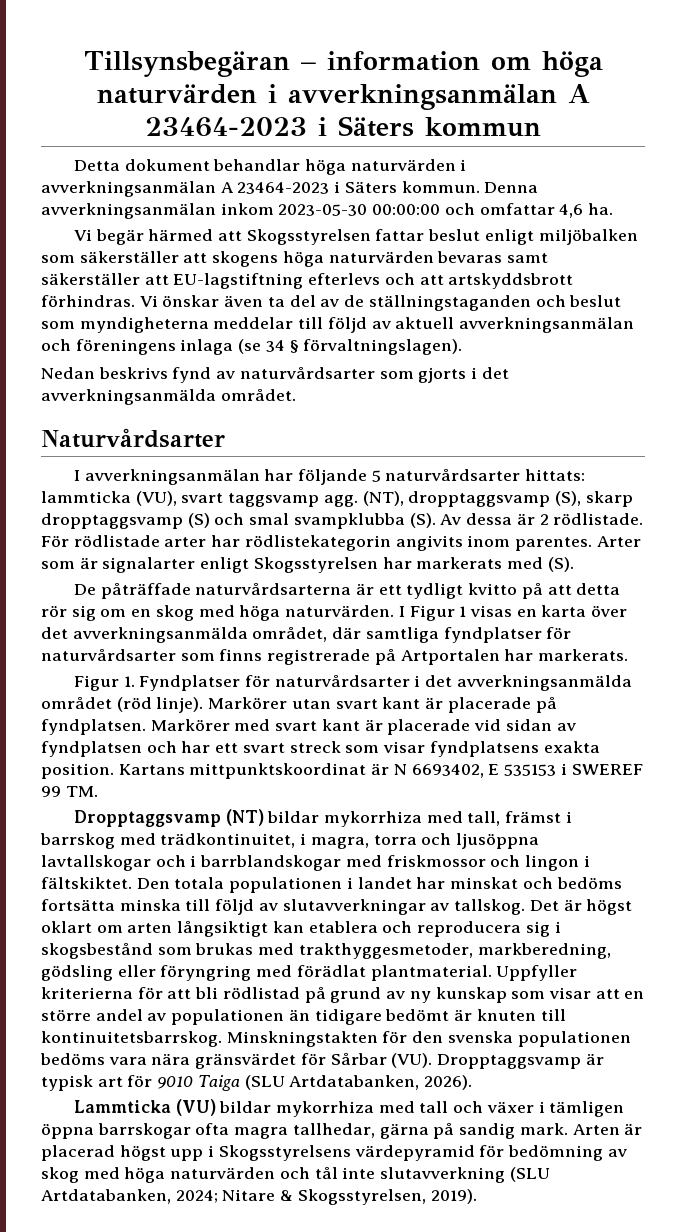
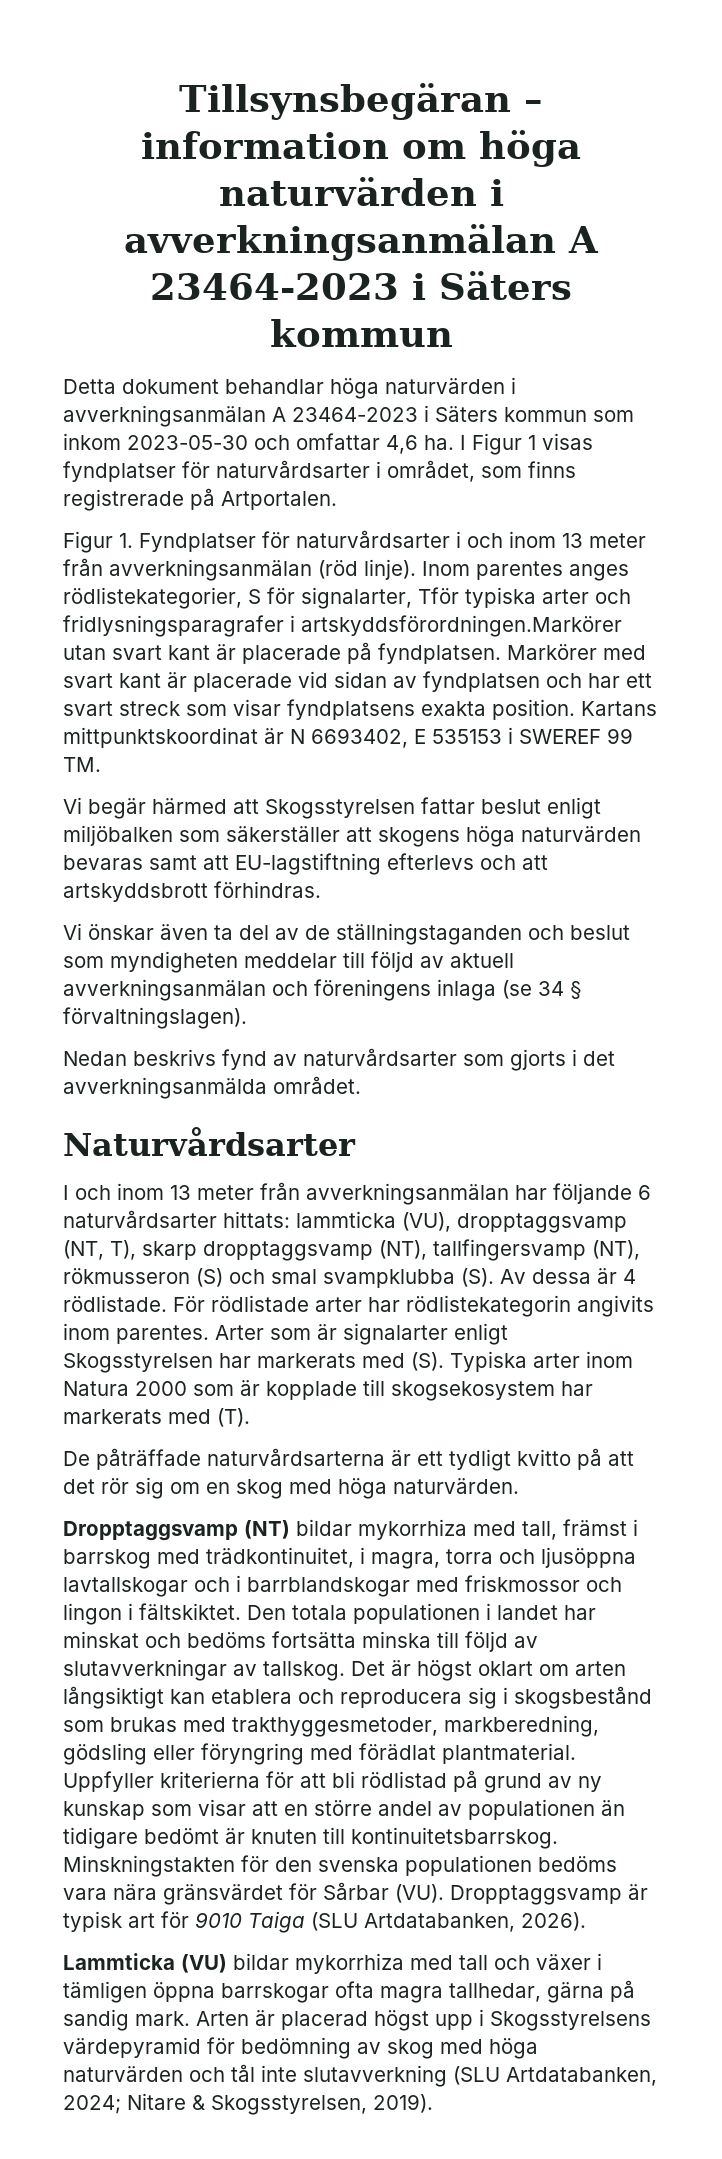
- Detta dokument behandlar höga naturvärden i avverkningsanmälan A 23464-2023 i Säters kommun. Denna avverkningsanmälan inkom 2023-05-30 00:00:00 och omfattar 4,6 ha.
- Vi begär härmed att Skogsstyrelsen fattar beslut enligt miljöbalken som säkerställer att skogens höga naturvärden bevaras samt säkerställer att EU-lagstiftning efterlevs och att artskyddsbrott förhindras. Vi önskar även ta del av de ställningstaganden och beslut som myndigheterna meddelar till följd av aktuell avverkningsanmälan och föreningens inlaga (se 34 § förvaltningslagen).
- Nedan beskrivs fynd av naturvårdsarter som gjorts i det avverkningsanmälda området.
- Naturvårdsarter
- I avverkningsanmälan har följande 5 naturvårdsarter hittats: lammticka (VU), svart taggsvamp agg. (NT), dropptaggsvamp (S), skarp dropptaggsvamp (S) och smal svampklubba (S). Av dessa är 2 rödlistade. För rödlistade arter har rödlistekategorin angivits inom parentes. Arter som är signalarter enligt Skogsstyrelsen har markerats med (S).
- De påträffade naturvårdsarterna är ett tydligt kvitto på att detta rör sig om en skog med höga naturvärden. I Figur 1 visas en karta över det avverkningsanmälda området, där samtliga fyndplatser för naturvårdsarter som finns registrerade på Artportalen har markerats.
+ Detta dokument behandlar höga naturvärden i avverkningsanmälan A 23464-2023 i Säters kommun som inkom 2023-05-30 och omfattar 4,6 ha. I Figur 1 visas fyndplatser för naturvårdsarter i området, som finns registrerade på Artportalen.
- Figur 1. Fyndplatser för naturvårdsarter i det avverkningsanmälda området (röd linje). Markörer utan svart kant är placerade på fyndplatsen.
+ Figur 1. Fyndplatser för naturvårdsarter i och inom 13 meter från avverkningsanmälan (röd linje). Inom parentes anges rödlistekategorier, S för signalarter, Tför typiska arter och fridlysningsparagrafer i artskyddsförordningen.Markörer utan svart kant är placerade på fyndplatsen.
+ Vi begär härmed att Skogsstyrelsen fattar beslut enligt miljöbalken som säkerställer att skogens höga naturvärden bevaras samt att EU-lagstiftning efterlevs och att artskyddsbrott förhindras.
+ Vi önskar även ta del av de ställningstaganden och beslut som myndigheten meddelar till följd av aktuell avverkningsanmälan och föreningens inlaga (se 34 § förvaltningslagen).
+ Nedan beskrivs fynd av naturvårdsarter som gjorts i det avverkningsanmälda området.
+ Naturvårdsarter
+ I och inom 13 meter från avverkningsanmälan har följande 6 naturvårdsarter hittats: lammticka (VU), dropptaggsvamp (NT, T), skarp dropptaggsvamp (NT), tallfingersvamp (NT), rökmusseron (S) och smal svampklubba (S). Av dessa är 4 rödlistade. För rödlistade arter har rödlistekategorin angivits inom parentes. Arter som är signalarter enligt Skogsstyrelsen har markerats med (S). Typiska arter inom Natura 2000 som är kopplade till skogsekosystem har markerats med (T).
+ De påträffade naturvårdsarterna är ett tydligt kvitto på att det rör sig om en skog med höga naturvärden.

